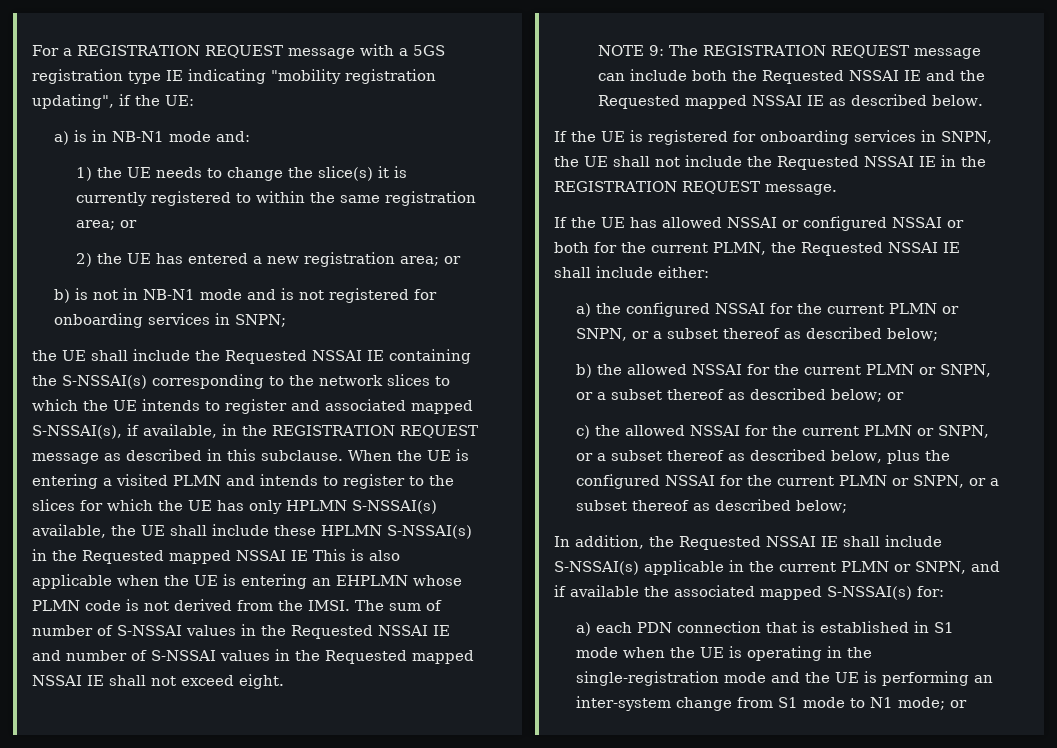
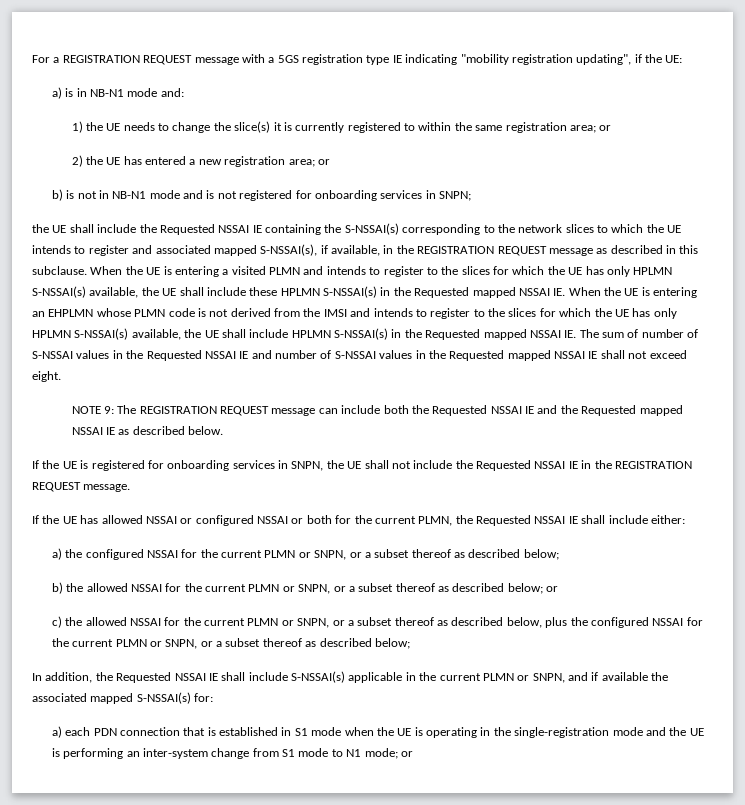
- When the UE is entering a visited PLMN and intends to register to the slices for which the UE has only HPLMN S-NSSAI(s) available, the UE shall include these HPLMN S-NSSAI(s) in the Requested mapped NSSAI IE This is also applicable when the UE is entering an EHPLMN whose PLMN code is not derived from the IMSI. The sum of number of S-NSSAI values in the Requested NSSAI IE and number of S-NSSAI values in the Requested mapped NSSAI IE shall not exceed eight.
+ When the UE is entering a visited PLMN and intends to register to the slices for which the UE has only HPLMN S-NSSAI(s) available, the UE shall include these HPLMN S-NSSAI(s) in the Requested mapped NSSAI IE. When the UE is entering an EHPLMN whose PLMN code is not derived from the IMSI and intends to register to the slices for which the UE has only HPLMN S-NSSAI(s) available, the UE shall include HPLMN S-NSSAI(s) in the Requested mapped NSSAI IE. The sum of number of S-NSSAI values in the Requested NSSAI IE and number of S-NSSAI values in the Requested mapped NSSAI IE shall not exceed eight.

